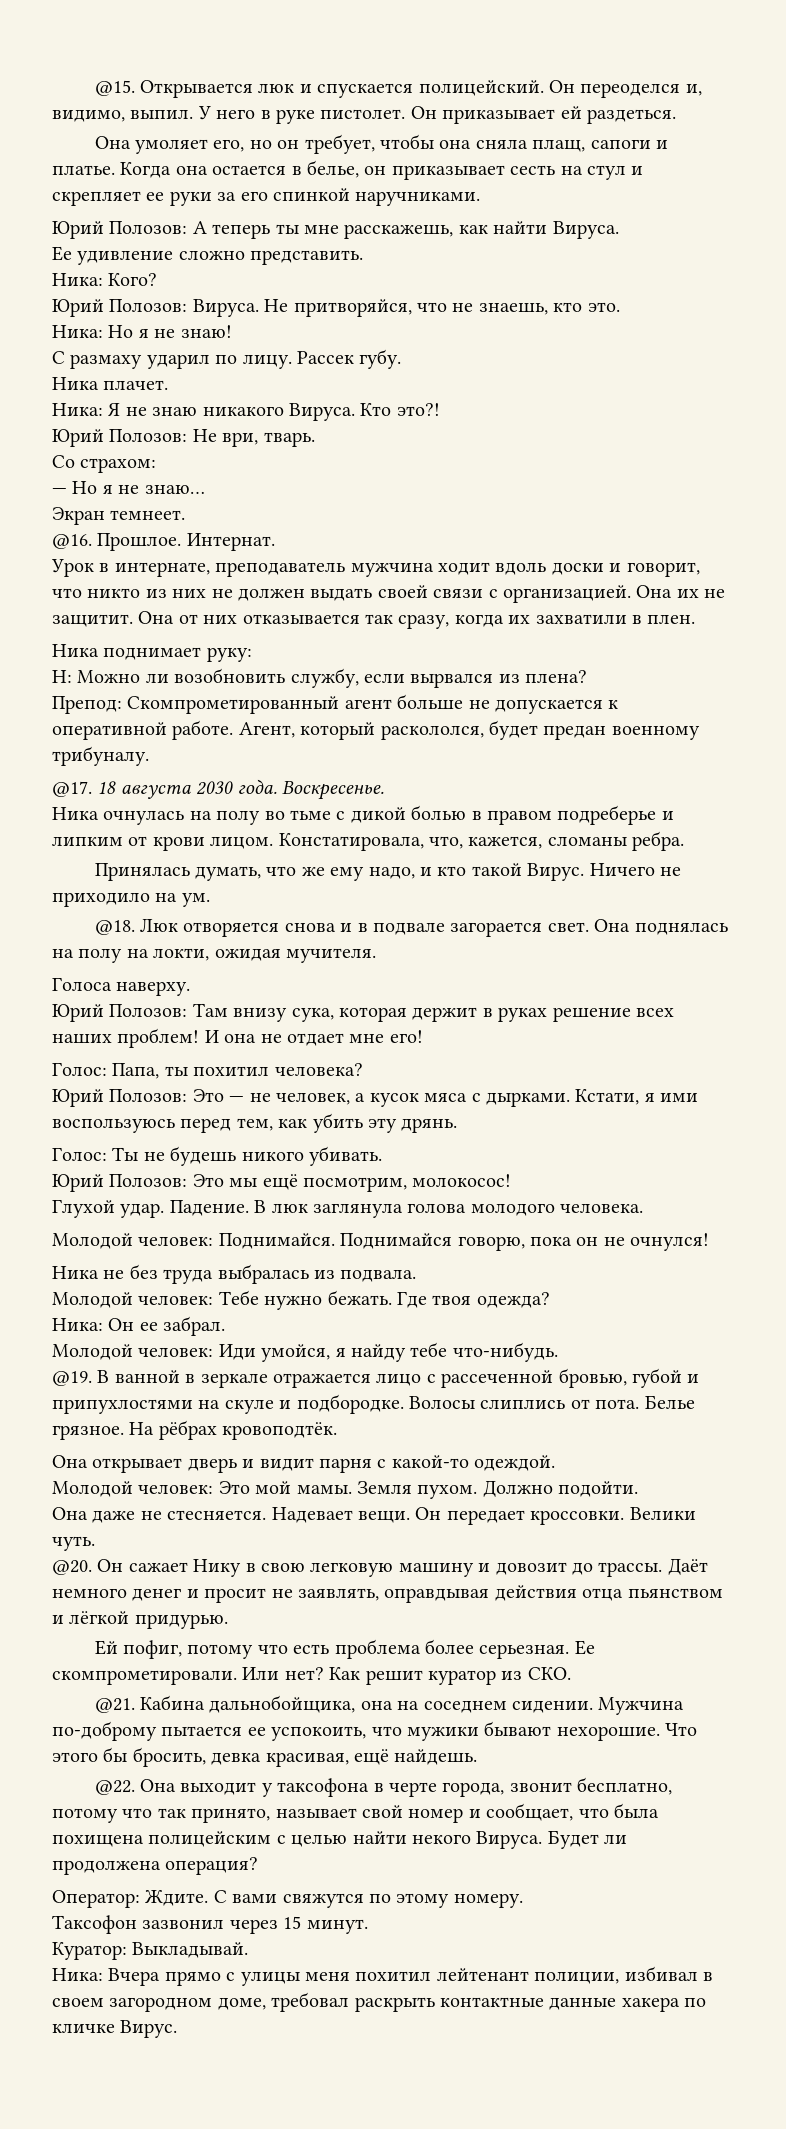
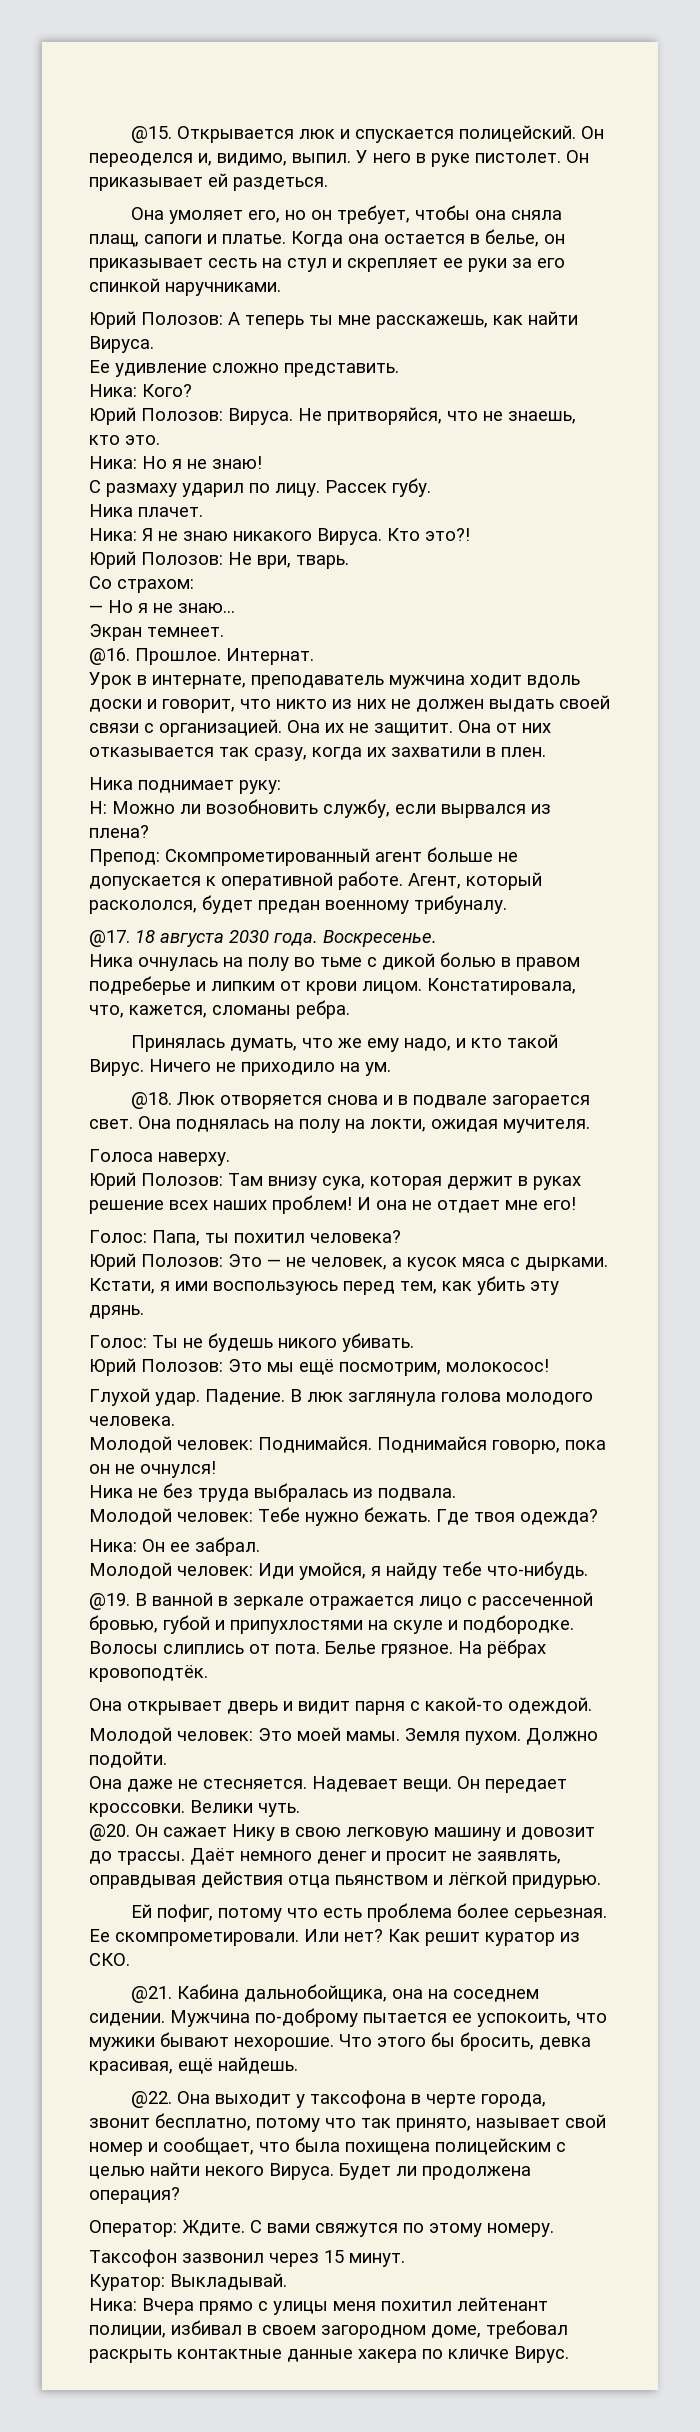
- Молодой человек: Это мой мамы.
+ Молодой человек: Это моей мамы.

